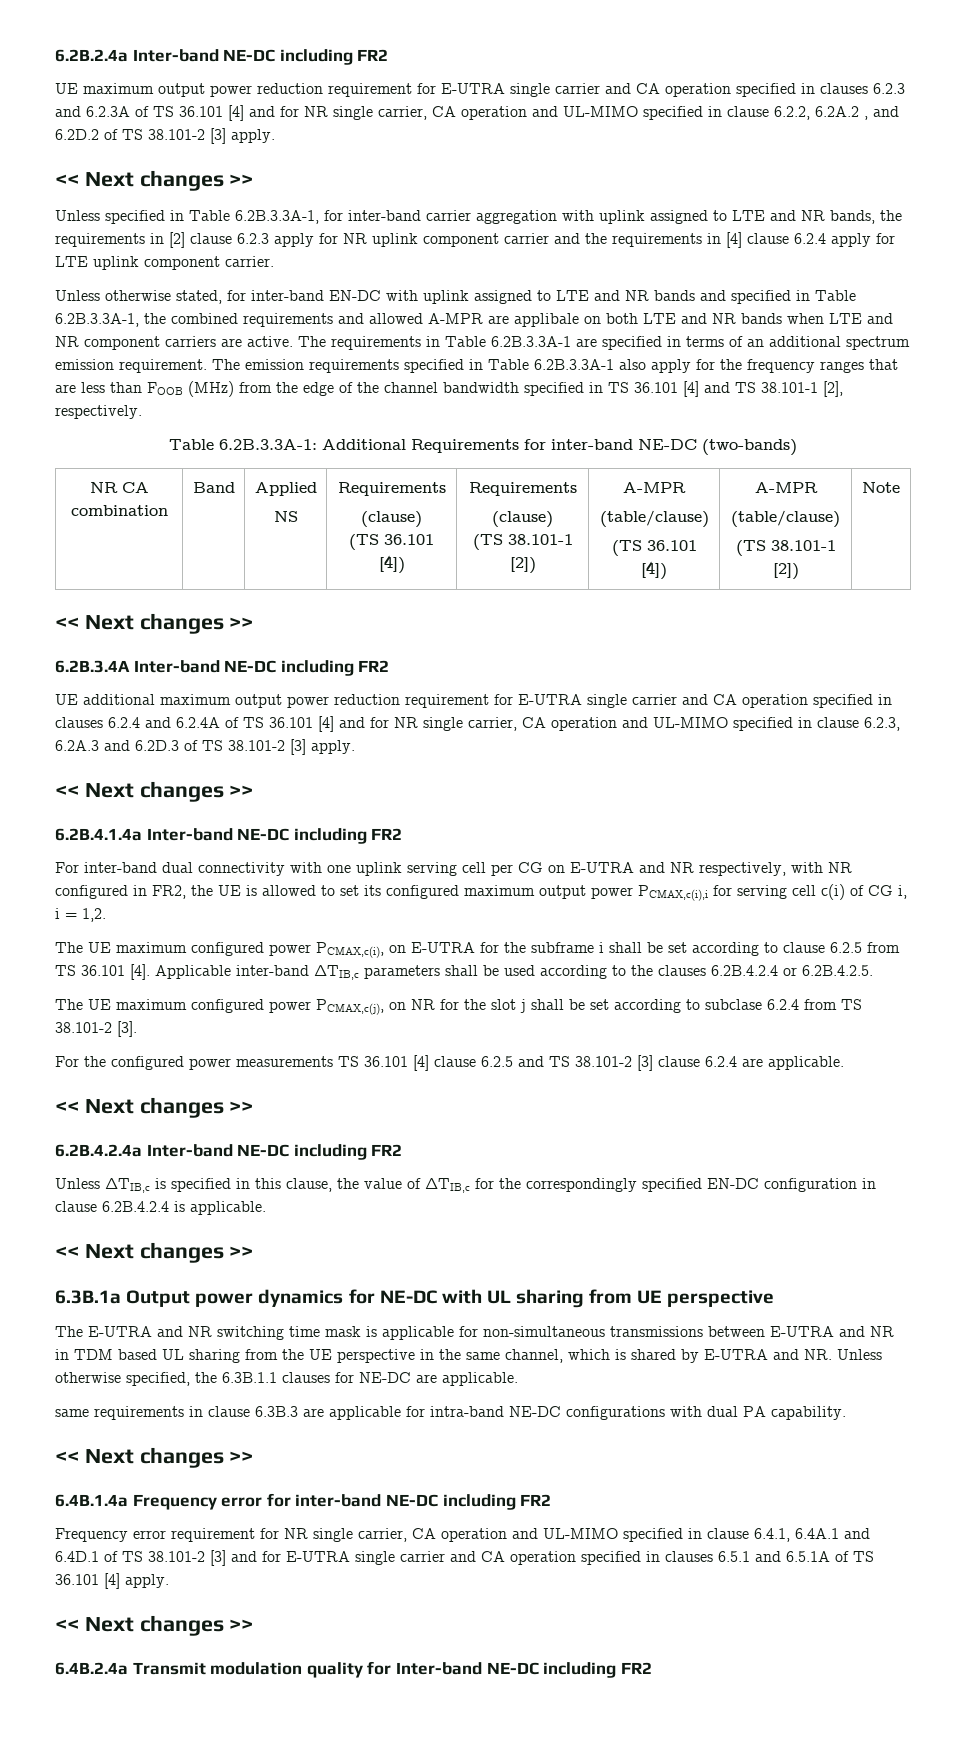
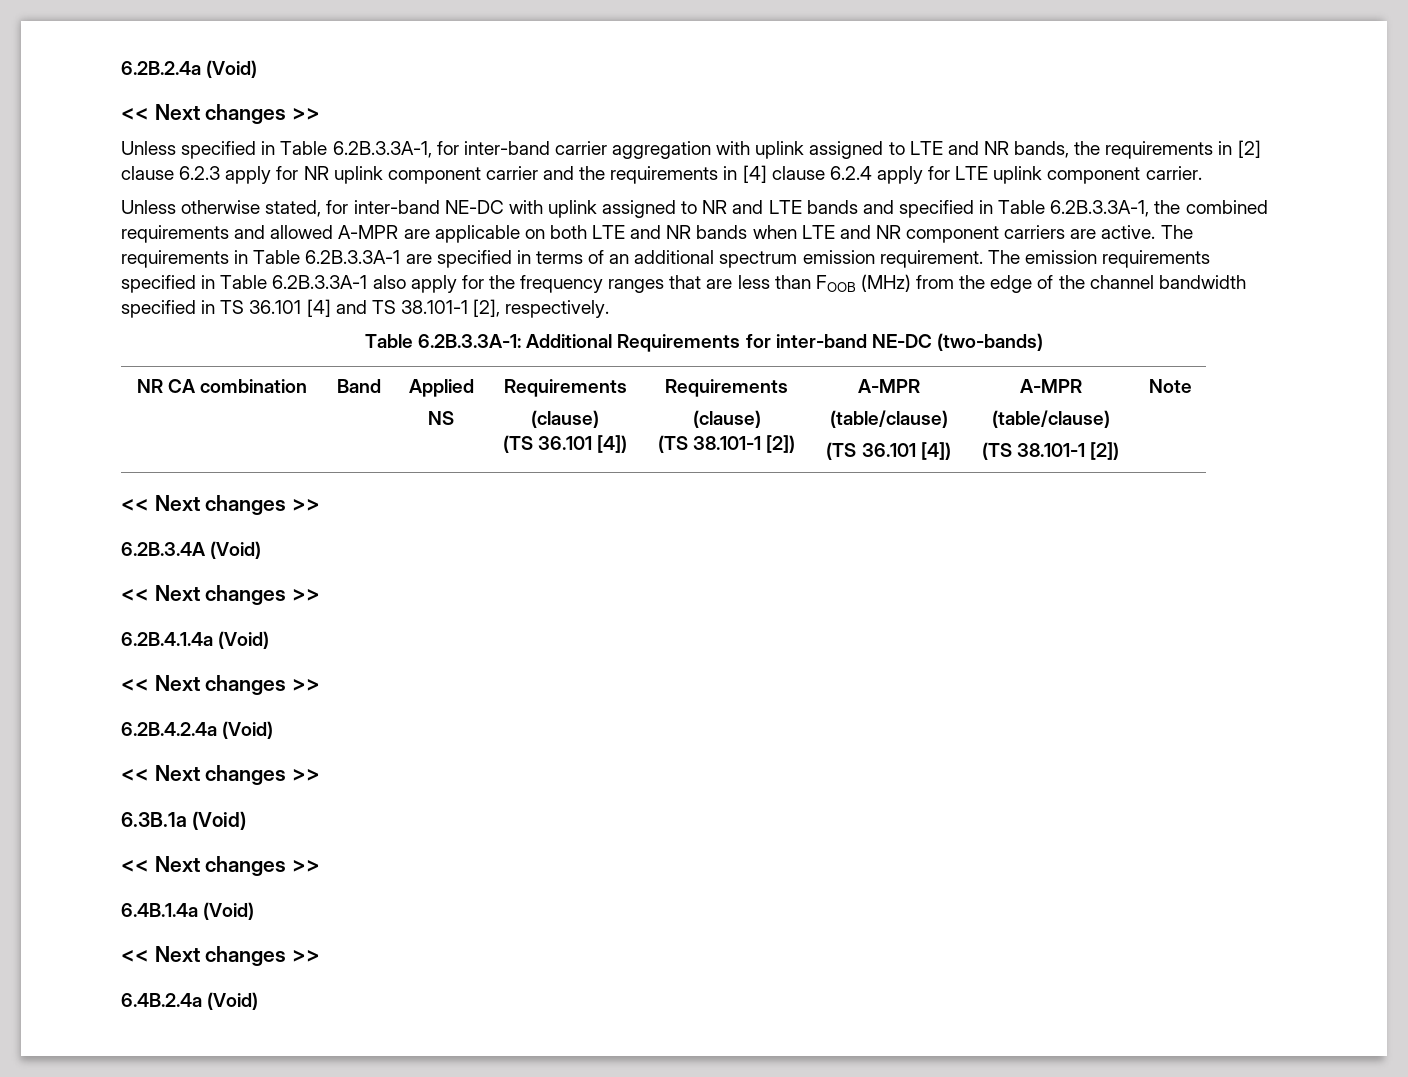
- 6.2B.2.4a Inter-band NE-DC including FR2
- UE maximum output power reduction requirement for E-UTRA single carrier and CA operation specified in clauses 6.2.3 and 6.2.3A of TS 36.101 [4] and for NR single carrier, CA operation and UL-MIMO specified in clause 6.2.2, 6.2A.2 , and 6.2D.2 of TS 38.101-2 [3] apply.
+ 6.2B.2.4a (Void)
- Unless otherwise stated, for inter-band EN-DC with uplink assigned to LTE and NR bands and specified in Table 6.2B.3.3A-1, the combined requirements and allowed A-MPR are applibale on both LTE and NR bands when LTE and NR component carriers are active.
+ Unless otherwise stated, for inter-band NE-DC with uplink assigned to NR and LTE bands and specified in Table 6.2B.3.3A-1, the combined requirements and allowed A-MPR are applicable on both LTE and NR bands when LTE and NR component carriers are active.
- 6.2B.3.4A Inter-band NE-DC including FR2
- UE additional maximum output power reduction requirement for E-UTRA single carrier and CA operation specified in clauses 6.2.4 and 6.2.4A of TS 36.101 [4] and for NR single carrier, CA operation and UL-MIMO specified in clause 6.2.3, 6.2A.3 and 6.2D.3 of TS 38.101-2 [3] apply.
+ 6.2B.3.4A (Void)
- 6.2B.4.1.4a Inter-band NE-DC including FR2
- For inter-band dual connectivity with one uplink serving cell per CG on E-UTRA and NR respectively, with NR configured in FR2, the UE is allowed to set its configured maximum output power PCMAX,c(i),i for serving cell c(i) of CG i, i = 1,2.
- The UE maximum configured power PCMAX,c(i), on E-UTRA for the subframe i shall be set according to clause 6.2.5 from TS 36.101 [4]. Applicable inter-band ΔTIB,c parameters shall be used according to the clauses 6.2B.4.2.4 or 6.2B.4.2.5.
- The UE maximum configured power PCMAX,c(j), on NR for the slot j shall be set according to subclase 6.2.4 from TS 38.101-2 [3].
- For the configured power measurements TS 36.101 [4] clause 6.2.5 and TS 38.101-2 [3] clause 6.2.4 are applicable.
+ 6.2B.4.1.4a (Void)
- 6.2B.4.2.4a Inter-band NE-DC including FR2
- Unless ΔTIB,c is specified in this clause, the value of ΔTIB,c for the correspondingly specified EN-DC configuration in clause 6.2B.4.2.4 is applicable.
+ 6.2B.4.2.4a (Void)
- 6.3B.1a Output power dynamics for NE-DC with UL sharing from UE perspective
- The E-UTRA and NR switching time mask is applicable for non-simultaneous transmissions between E-UTRA and NR in TDM based UL sharing from the UE perspective in the same channel, which is shared by E-UTRA and NR. Unless otherwise specified, the 6.3B.1.1 clauses for NE-DC are applicable.
- same requirements in clause 6.3B.3 are applicable for intra-band NE-DC configurations with dual PA capability.
+ 6.3B.1a (Void)
- 6.4B.1.4a Frequency error for inter-band NE-DC including FR2
- Frequency error requirement for NR single carrier, CA operation and UL-MIMO specified in clause 6.4.1, 6.4A.1 and 6.4D.1 of TS 38.101-2 [3] and for E-UTRA single carrier and CA operation specified in clauses 6.5.1 and 6.5.1A of TS 36.101 [4] apply.
+ 6.4B.1.4a (Void)
- 6.4B.2.4a Transmit modulation quality for Inter-band NE-DC including FR2
+ 6.4B.2.4a (Void)

